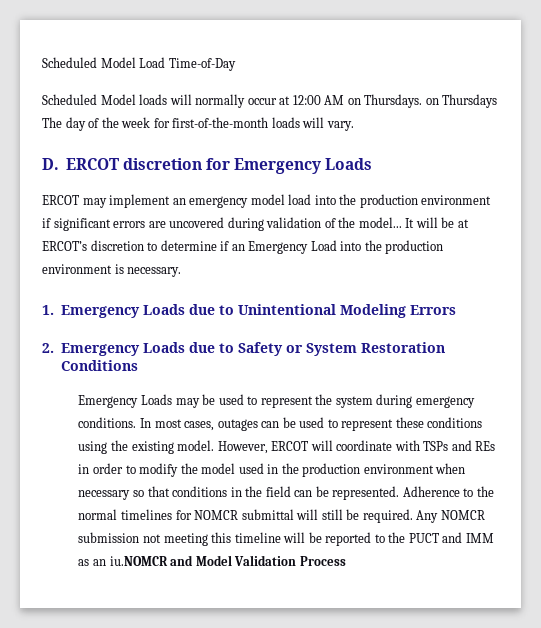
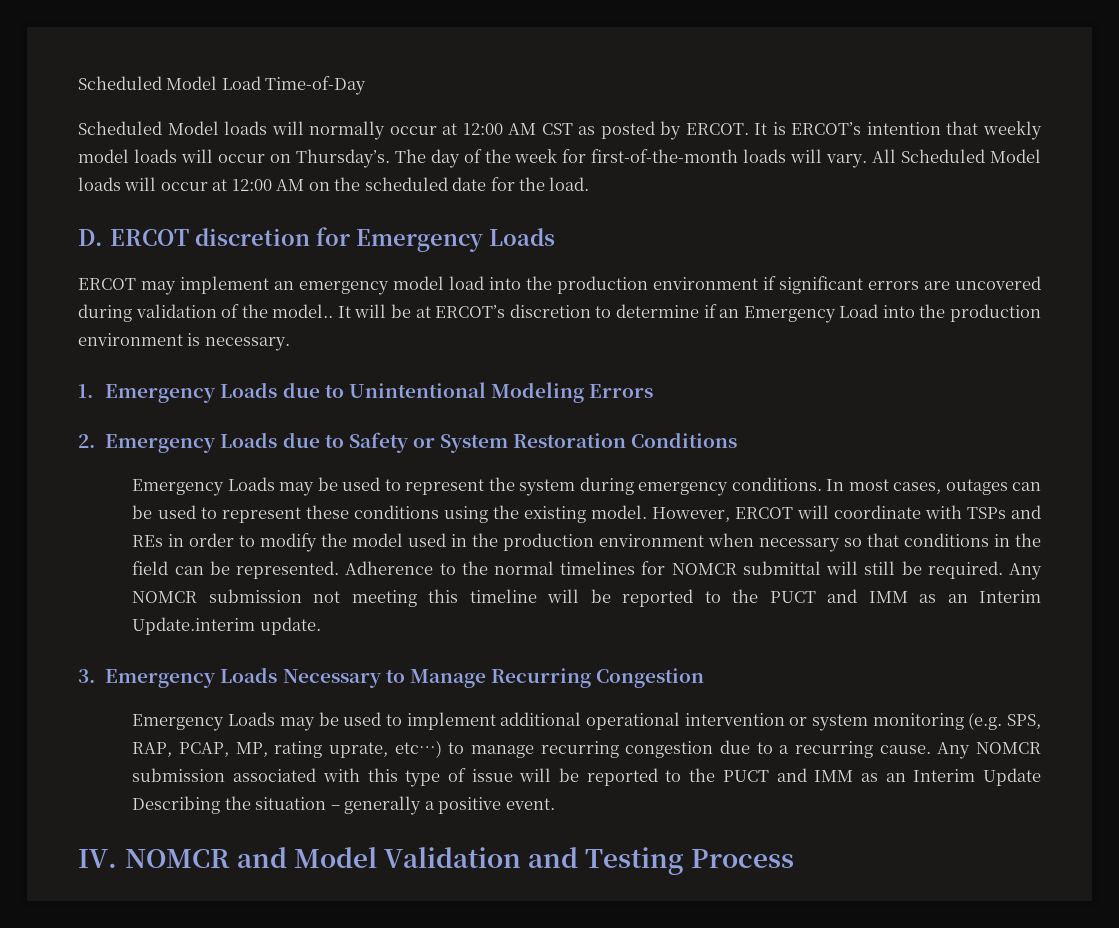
- Scheduled Model loads will normally occur at 12:00 AM on Thursdays. on Thursdays The day of the week for first-of-the-month loads will vary.
+ Scheduled Model loads will normally occur at 12:00 AM CST as posted by ERCOT. It is ERCOT’s intention that weekly model loads will occur on Thursday’s. The day of the week for first-of-the-month loads will vary. All Scheduled Model loads will occur at 12:00 AM on the scheduled date for the load.
- ERCOT may implement an emergency model load into the production environment if significant errors are uncovered during validation of the model...
+ ERCOT may implement an emergency model load into the production environment if significant errors are uncovered during validation of the model..
- Any NOMCR submission not meeting this timeline will be reported to the PUCT and IMM as an iu.NOMCR and Model Validation Process
+ Any NOMCR submission not meeting this timeline will be reported to the PUCT and IMM as an Interim Update.interim update.
+ 3. Emergency Loads Necessary to Manage Recurring Congestion
+ Emergency Loads may be used to implement additional operational intervention or system monitoring (e.g. SPS, RAP, PCAP, MP, rating uprate, etc…) to manage recurring congestion due to a recurring cause. Any NOMCR submission associated with this type of issue will be reported to the PUCT and IMM as an Interim Update Describing the situation – generally a positive event.
+ IV. NOMCR and Model Validation and Testing Process

